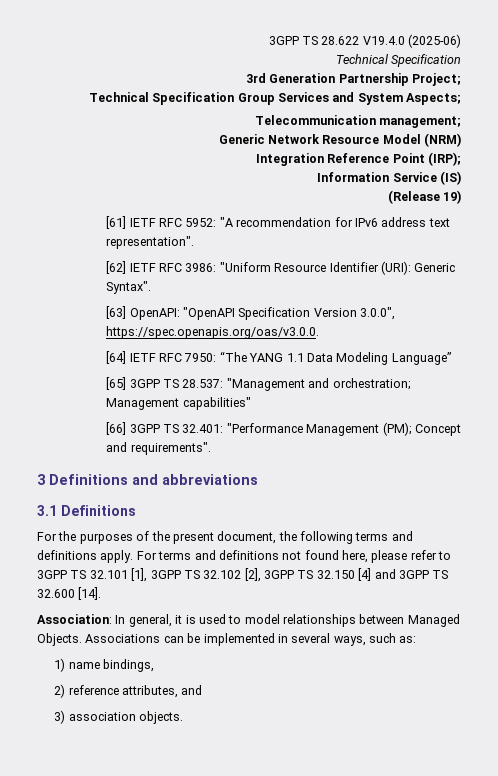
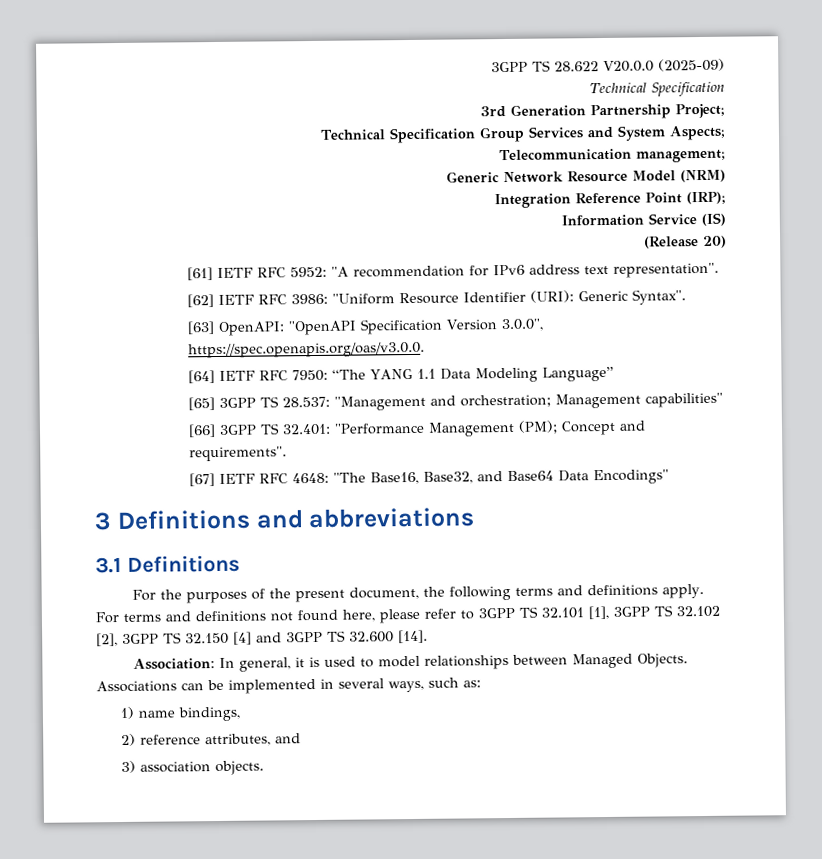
- 3GPP TS 28.622 V19.4.0 (2025-06)
+ 3GPP TS 28.622 V20.0.0 (2025-09)
- (Release 19)
+ (Release 20)
+ [67] IETF RFC 4648: "The Base16, Base32, and Base64 Data Encodings"

